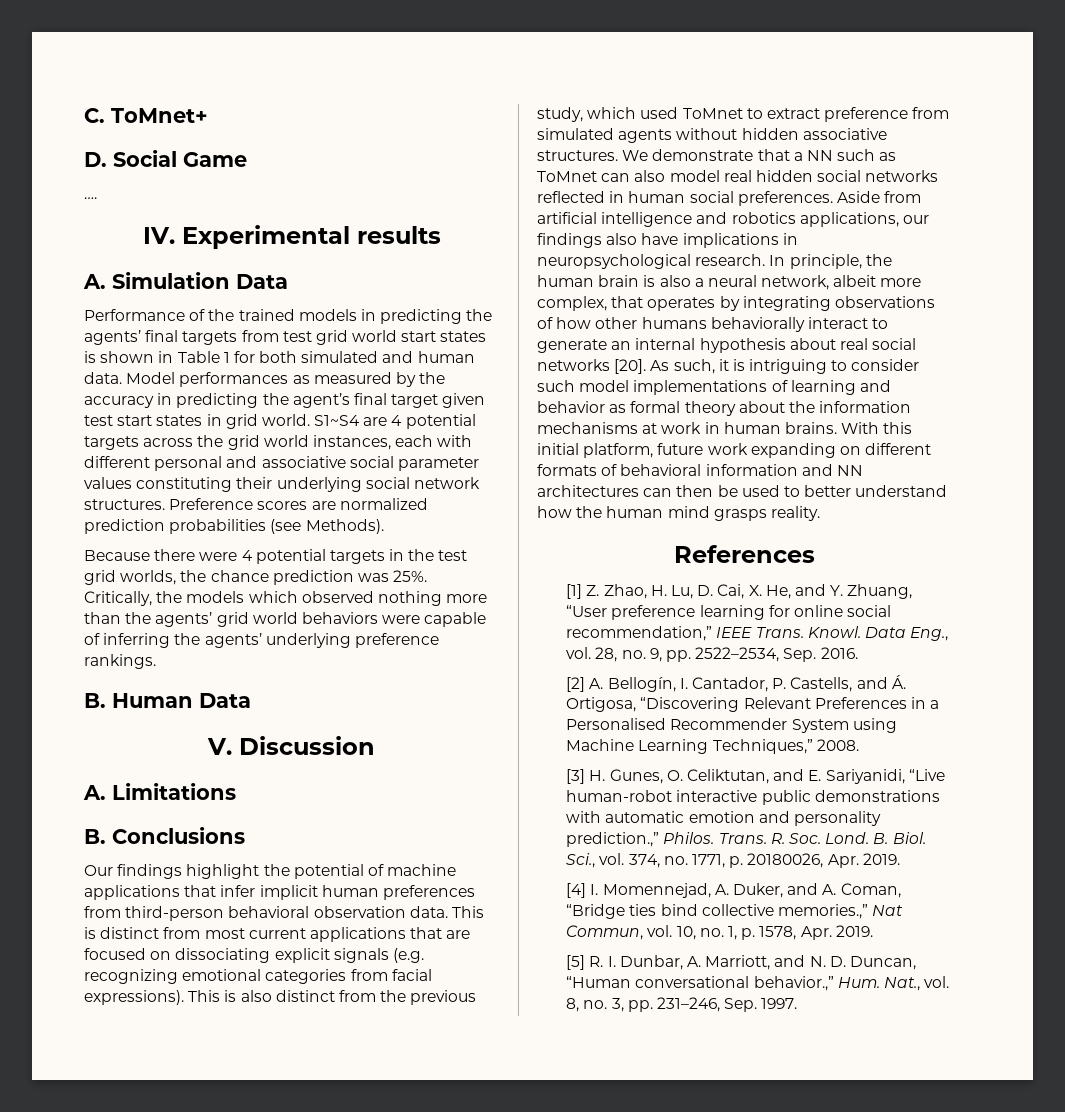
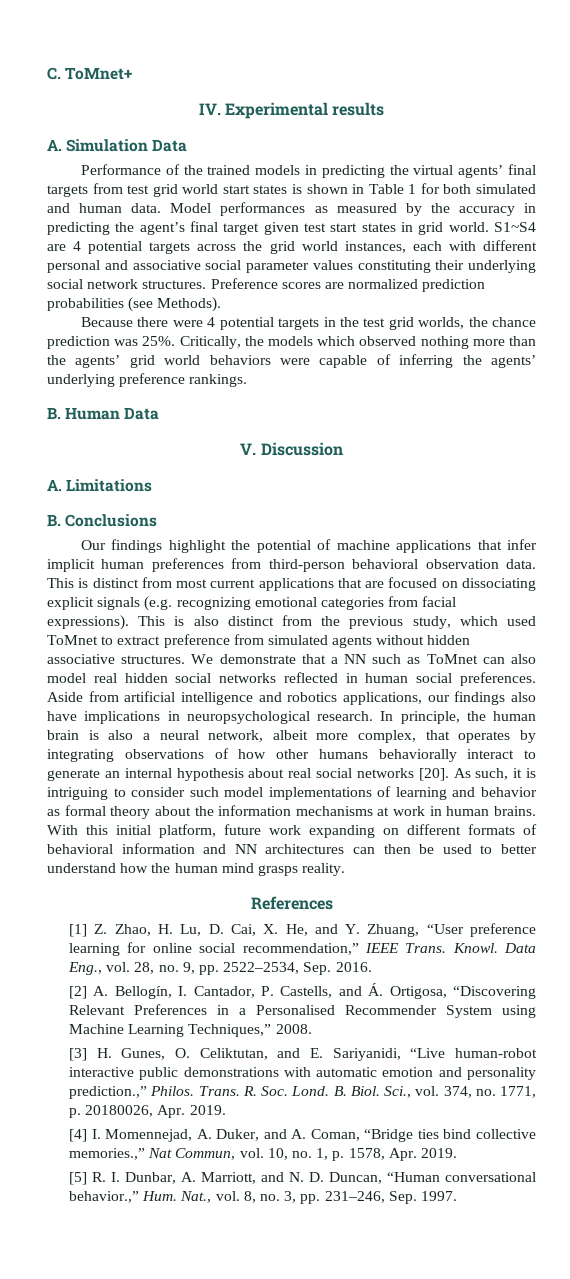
- D. Social Game
- ….
- Performance of the trained models in predicting the agents’ final targets from test grid world start states is shown in Table 1 for both simulated and human data.
+ Performance of the trained models in predicting the virtual agents’ final targets from test grid world start states is shown in Table 1 for both simulated and human data.

